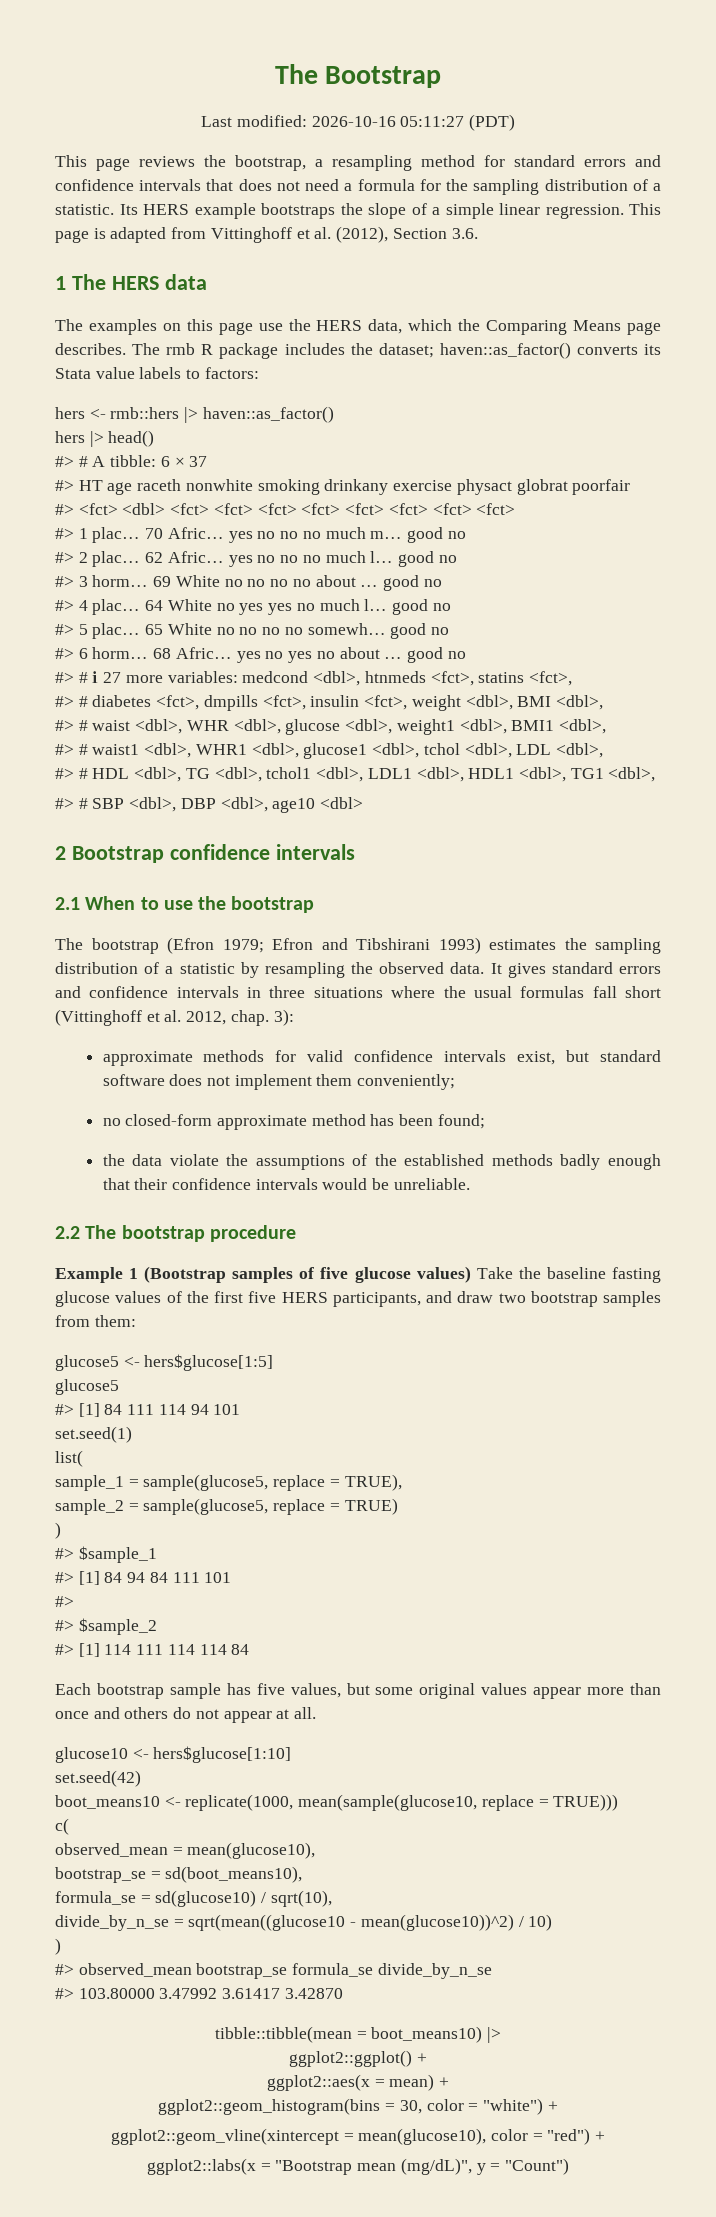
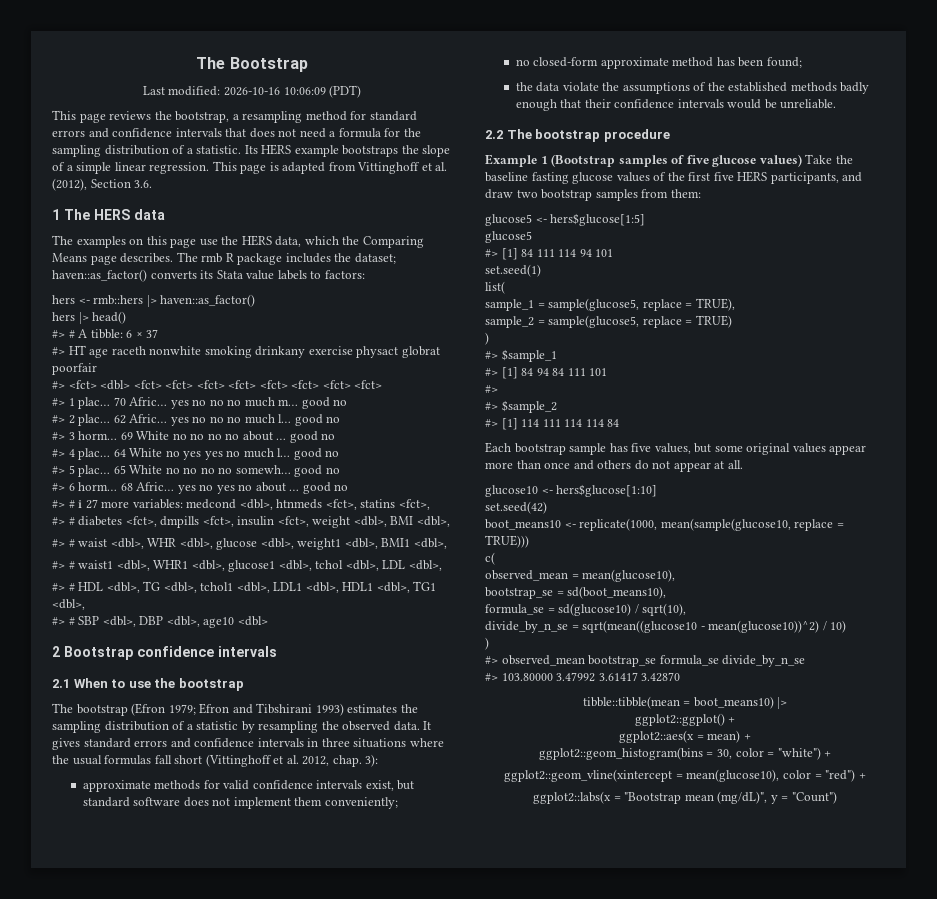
- Last modified: 2026-10-16 05:11:27 (PDT)
+ Last modified: 2026-10-16 10:06:09 (PDT)

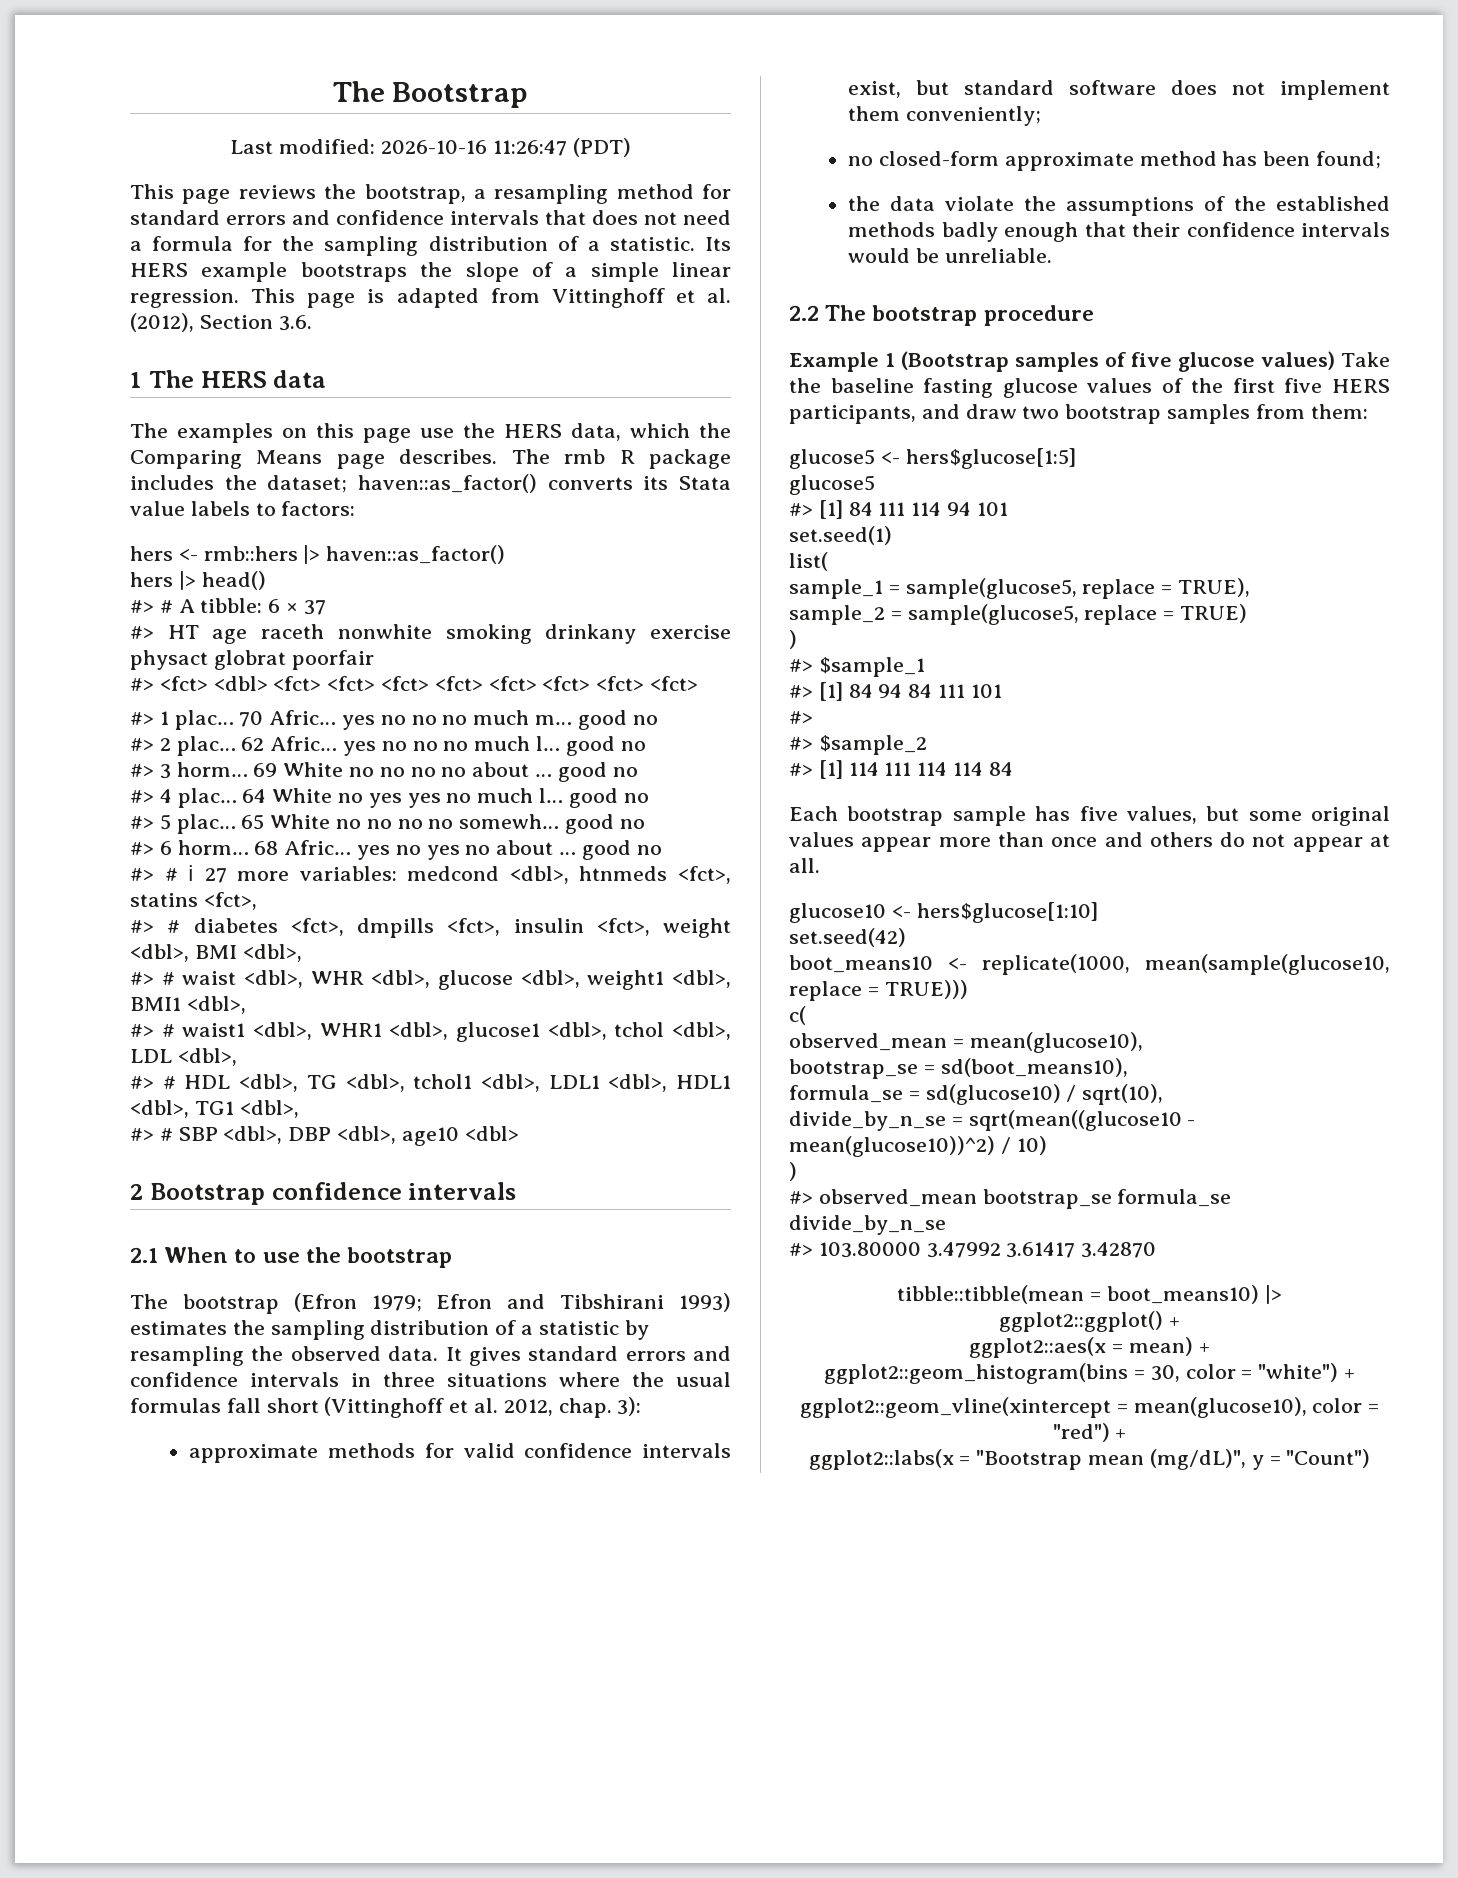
- Last modified: 2026-10-16 10:06:09 (PDT)
+ Last modified: 2026-10-16 11:26:47 (PDT)

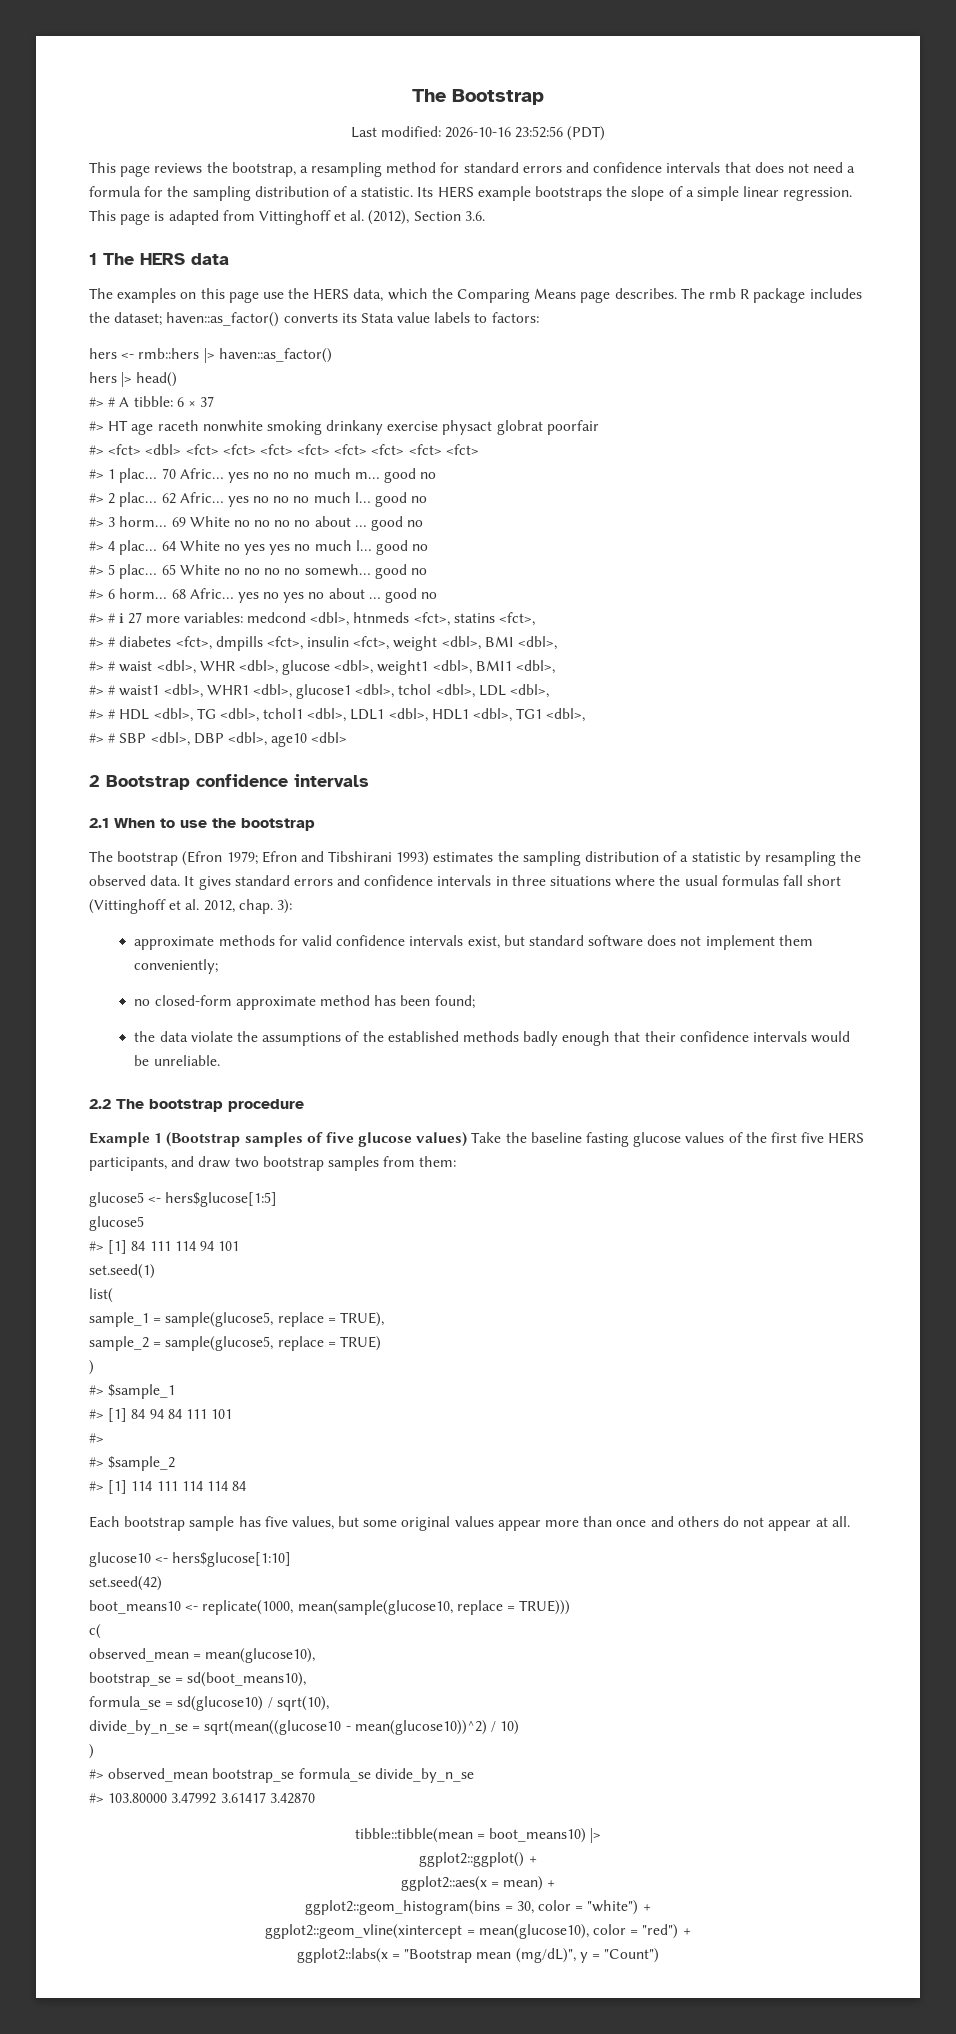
- Last modified: 2026-10-16 11:26:47 (PDT)
+ Last modified: 2026-10-16 23:52:56 (PDT)

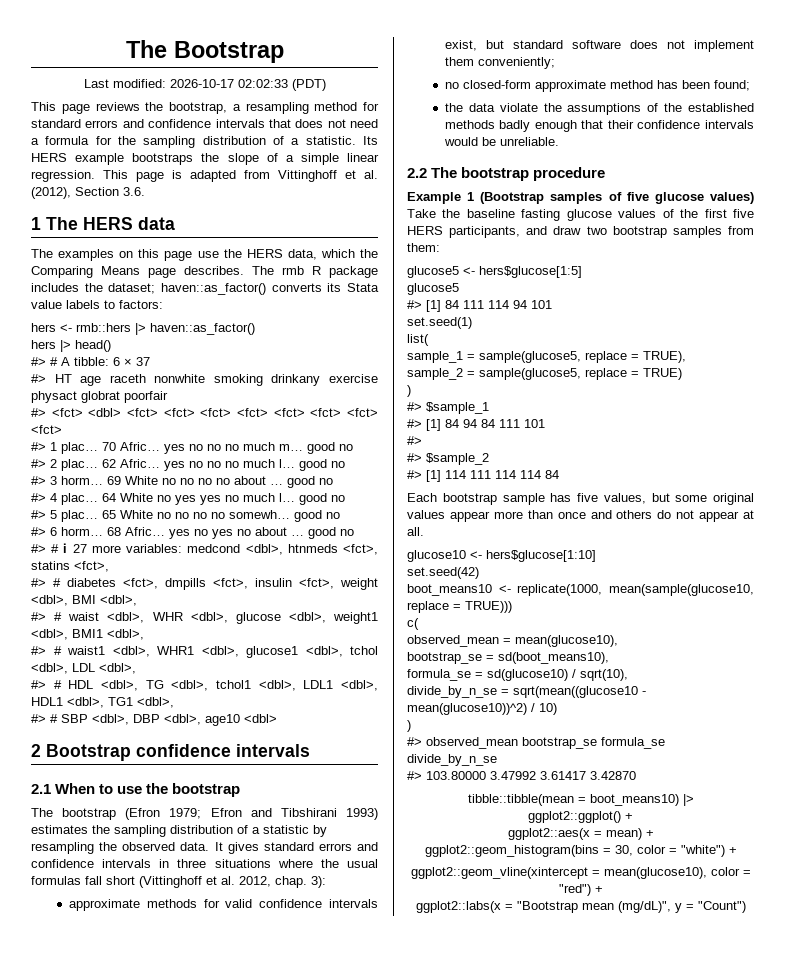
- Last modified: 2026-10-16 23:52:56 (PDT)
+ Last modified: 2026-10-17 02:02:33 (PDT)

